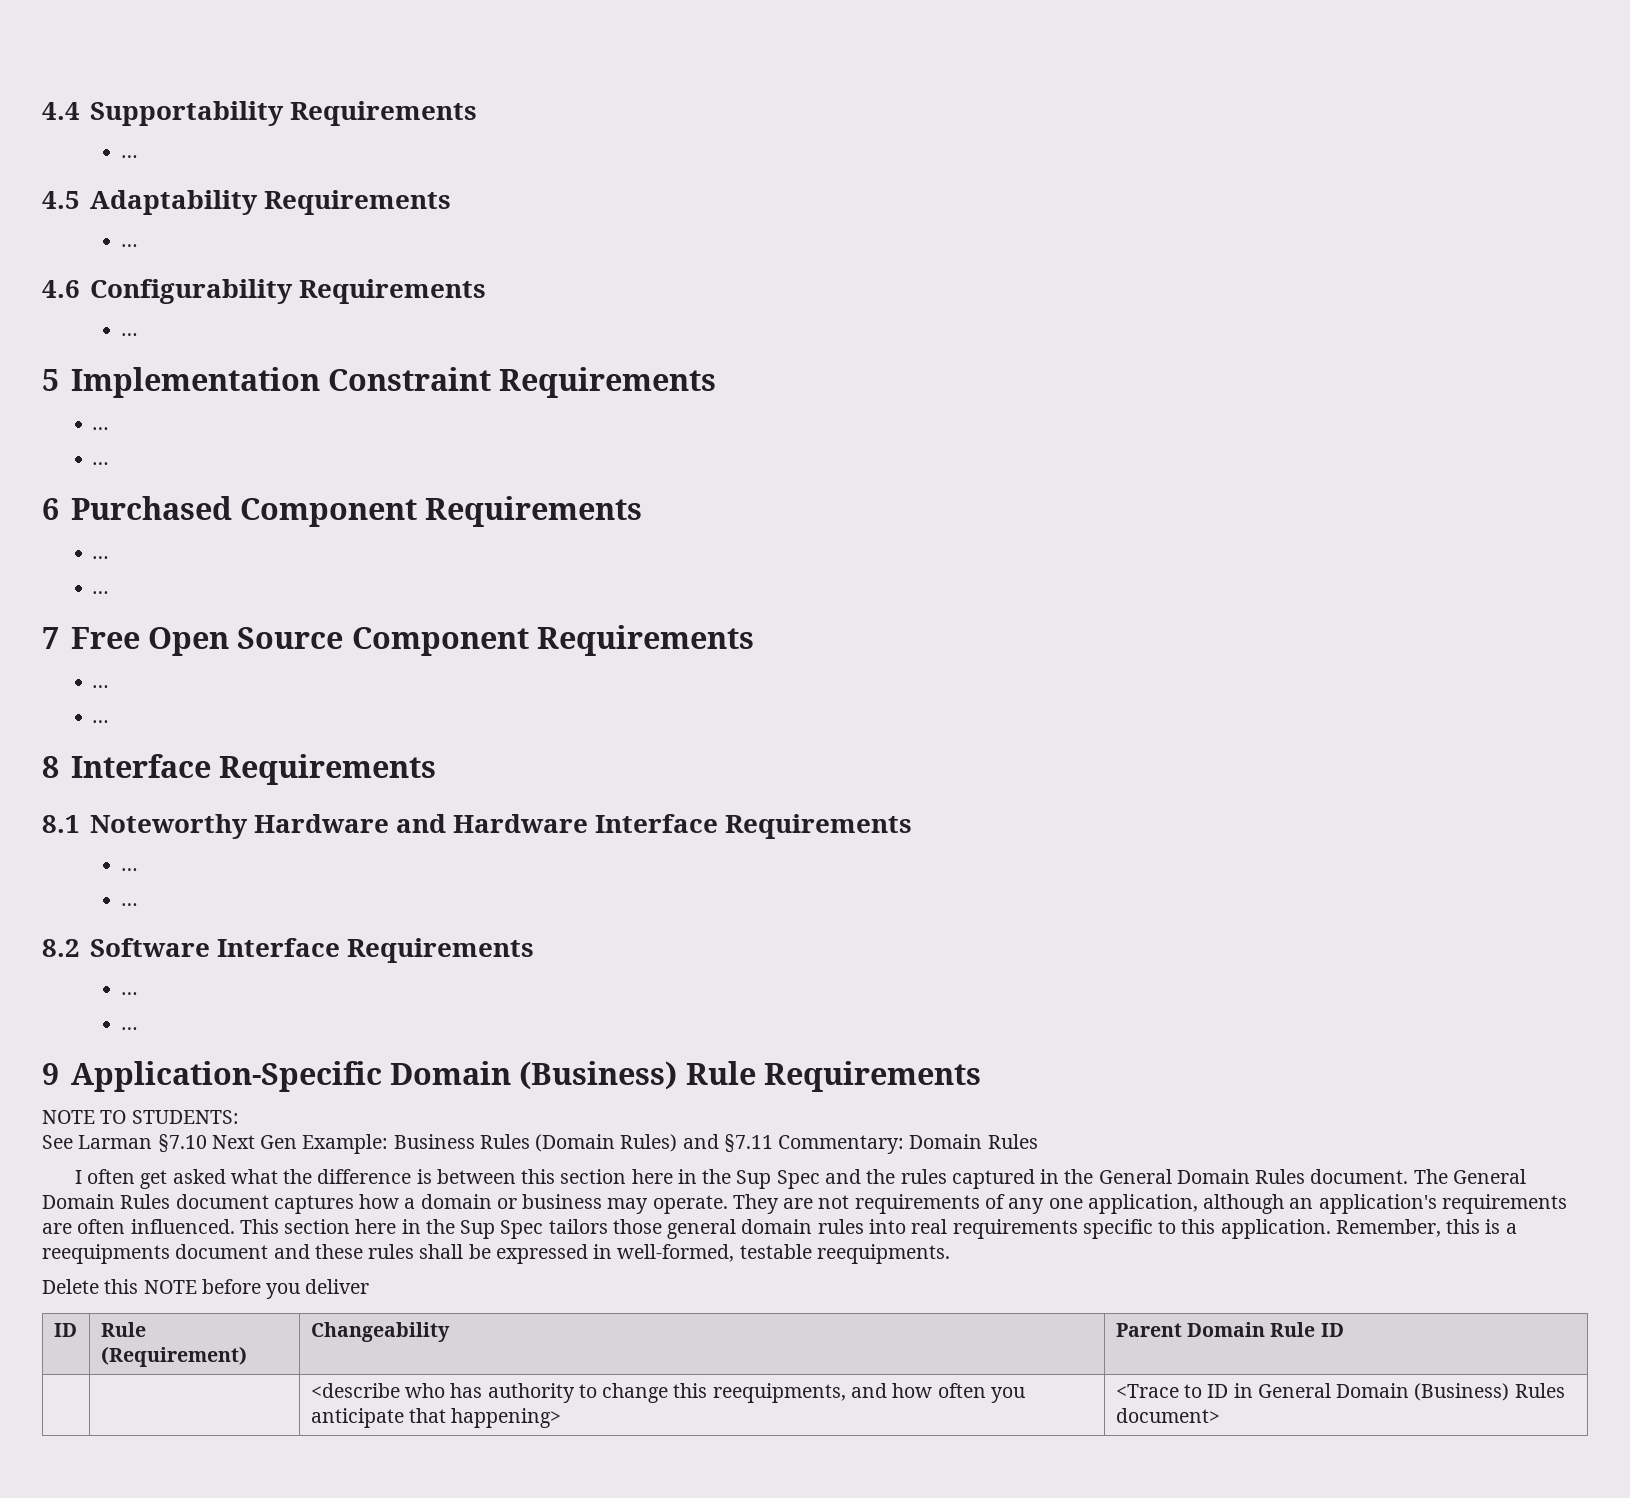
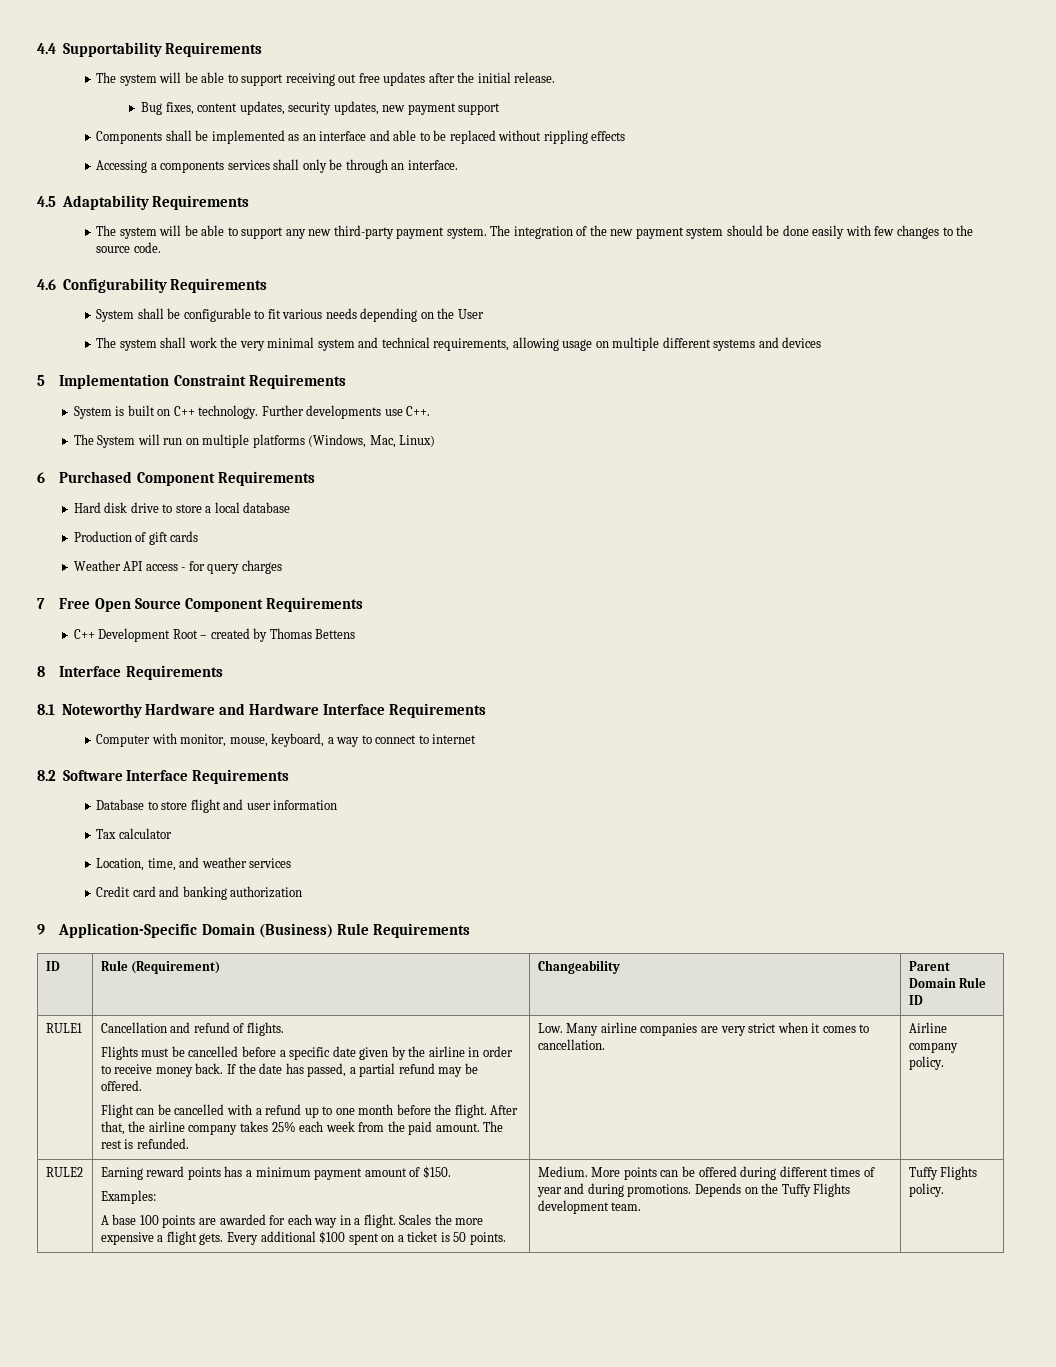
  4.4 Supportability Requirements
- …
+ The system will be able to support receiving out free updates after the initial release.
+ Bug fixes, content updates, security updates, new payment support
+ Components shall be implemented as an interface and able to be replaced without rippling effects
+ Accessing a components services shall only be through an interface.
  4.5 Adaptability Requirements
- …
+ The system will be able to support any new third-party payment system. The integration of the new payment system should be done easily with few changes to the source code.
  4.6 Configurability Requirements
- …
+ System shall be configurable to fit various needs depending on the User
+ The system shall work the very minimal system and technical requirements, allowing usage on multiple different systems and devices
  5 Implementation Constraint Requirements
- …
- …
+ System is built on C++ technology. Further developments use C++.
+ The System will run on multiple platforms (Windows, Mac, Linux)
  6 Purchased Component Requirements
- …
- …
+ Hard disk drive to store a local database
+ Production of gift cards
+ Weather API access - for query charges
  7 Free Open Source Component Requirements
- …
- …
+ C++ Development Root – created by Thomas Bettens
  8.1 Noteworthy Hardware and Hardware Interface Requirements
- …
- …
+ Computer with monitor, mouse, keyboard, a way to connect to internet
  8.2 Software Interface Requirements
- …
- …
+ Database to store flight and user information
+ Tax calculator
+ Location, time, and weather services
+ Credit card and banking authorization
- NOTE TO STUDENTS:
- See Larman §7.10 Next Gen Example: Business Rules (Domain Rules) and §7.11 Commentary: Domain Rules
- I often get asked what the difference is between this section here in the Sup Spec and the rules captured in the General Domain Rules document. The General Domain Rules document captures how a domain or business may operate. They are not requirements of any one application, although an application's requirements are often influenced. This section here in the Sup Spec tailors those general domain rules into real requirements specific to this application. Remember, this is a reequipments document and these rules shall be expressed in well-formed, testable reequipments.
- Delete this NOTE before you deliver
- <describe who has authority to change this reequipments, and how often you anticipate that happening> | <Trace to ID in General Domain (Business) Rules document>
+ RULE1 | Cancellation and refund of flights.
+ Flights must be cancelled before a specific date given by the airline in order to receive money back. If the date has passed, a partial refund may be offered.
+ Flight can be cancelled with a refund up to one month before the flight. After that, the airline company takes 25% each week from the paid amount. The rest is refunded. | Low. Many airline companies are very strict when it comes to cancellation. | Airline company policy.
+ RULE2 | Earning reward points has a minimum payment amount of $150.
+ Examples:
+ A base 100 points are awarded for each way in a flight. Scales the more expensive a flight gets. Every additional $100 spent on a ticket is 50 points. | Medium. More points can be offered during different times of year and during promotions. Depends on the Tuffy Flights development team. | Tuffy Flights policy.

